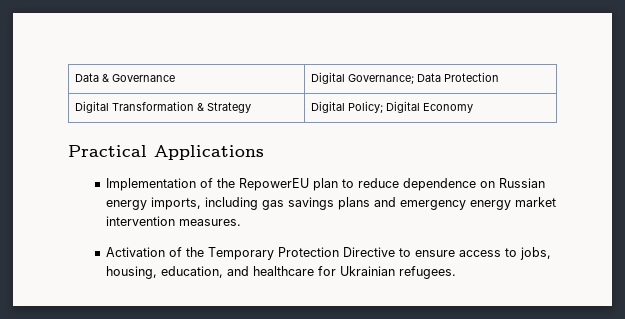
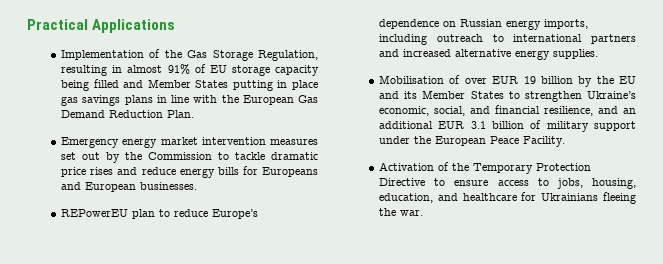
- Data & Governance | Digital Governance; Data Protection
- Digital Transformation & Strategy | Digital Policy; Digital Economy
- Implementation of the RepowerEU plan to reduce dependence on Russian energy imports, including gas savings plans and emergency energy market intervention measures.
+ Implementation of the Gas Storage Regulation, resulting in almost 91% of EU storage capacity being filled and Member States putting in place gas savings plans in line with the European Gas Demand Reduction Plan.
+ Emergency energy market intervention measures set out by the Commission to tackle dramatic price rises and reduce energy bills for Europeans and European businesses.
+ REPowerEU plan to reduce Europe’s dependence on Russian energy imports, including outreach to international partners and increased alternative energy supplies.
+ Mobilisation of over EUR 19 billion by the EU and its Member States to strengthen Ukraine’s economic, social, and financial resilience, and an additional EUR 3.1 billion of military support under the European Peace Facility.
- Activation of the Temporary Protection Directive to ensure access to jobs, housing, education, and healthcare for Ukrainian refugees.
+ Activation of the Temporary Protection Directive to ensure access to jobs, housing, education, and healthcare for Ukrainians fleeing the war.

